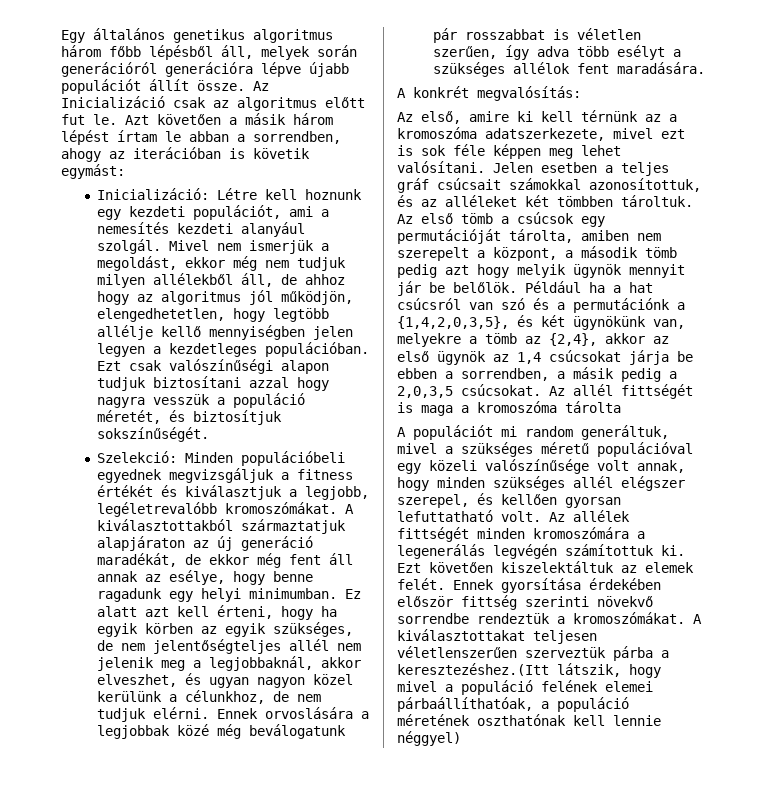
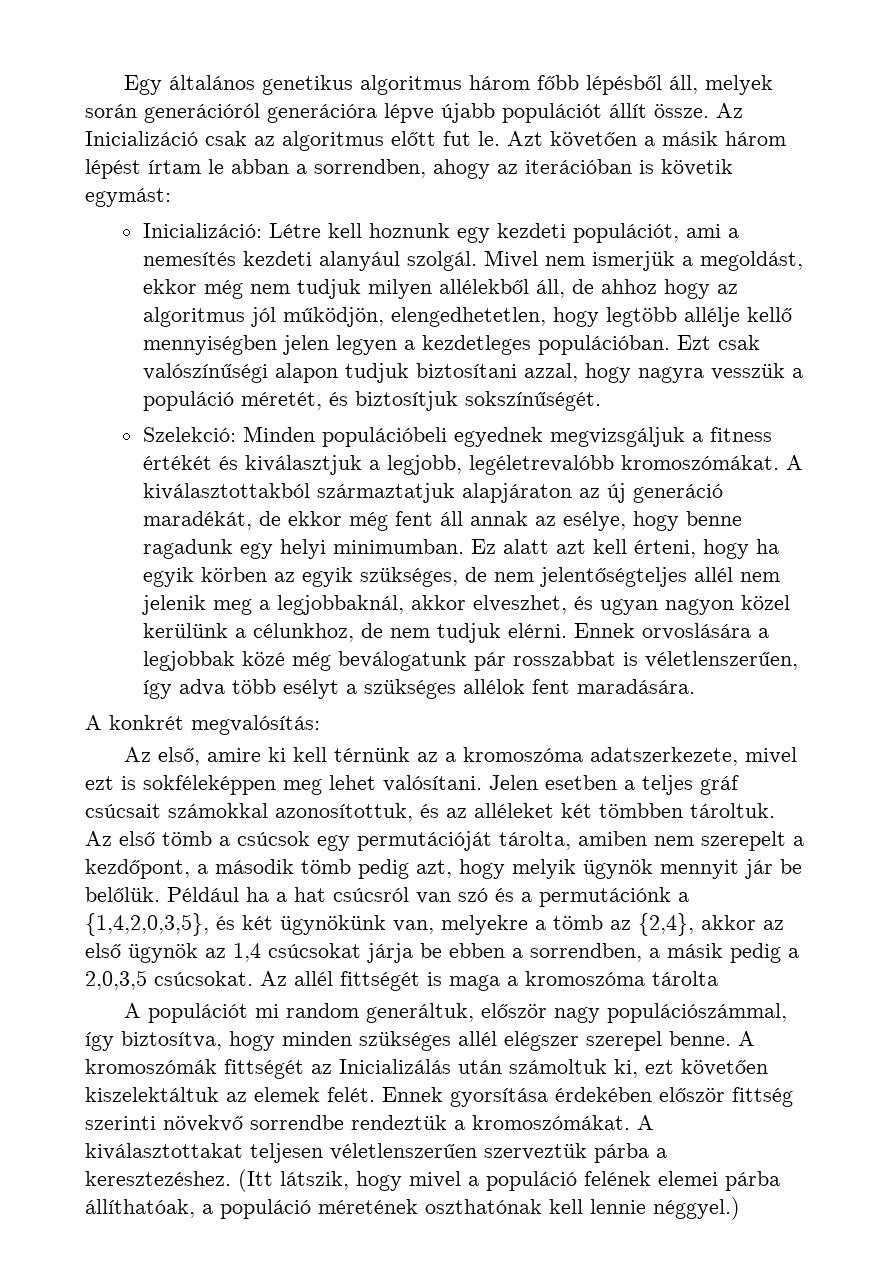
- Ezt csak valószínűségi alapon tudjuk biztosítani azzal hogy nagyra vesszük a populáció méretét, és biztosítjuk sokszínűségét.
+ Ezt csak valószínűségi alapon tudjuk biztosítani azzal, hogy nagyra vesszük a populáció méretét, és biztosítjuk sokszínűségét.
- Ennek orvoslására a legjobbak közé még beválogatunk pár rosszabbat is véletlen szerűen, így adva több esélyt a szükséges allélok fent maradására.
+ Ennek orvoslására a legjobbak közé még beválogatunk pár rosszabbat is véletlenszerűen, így adva több esélyt a szükséges allélok fent maradására.
- Az első, amire ki kell térnünk az a kromoszóma adatszerkezete, mivel ezt is sok féle képpen meg lehet valósítani.
+ Az első, amire ki kell térnünk az a kromoszóma adatszerkezete, mivel ezt is sokféleképpen meg lehet valósítani.
- Az első tömb a csúcsok egy permutációját tárolta, amiben nem szerepelt a központ, a második tömb pedig azt hogy melyik ügynök mennyit jár be belőlök.
+ Az első tömb a csúcsok egy permutációját tárolta, amiben nem szerepelt a kezdőpont, a második tömb pedig azt, hogy melyik ügynök mennyit jár be belőlük.
- A populációt mi random generáltuk, mivel a szükséges méretű populációval egy közeli valószínűsége volt annak, hogy minden szükséges allél elégszer szerepel, és kellően gyorsan lefuttatható volt. Az allélek fittségét minden kromoszómára a legenerálás legvégén számítottuk ki. Ezt követően kiszelektáltuk az elemek felét.
+ A populációt mi random generáltuk, először nagy populációszámmal, így biztosítva, hogy minden szükséges allél elégszer szerepel benne. A kromoszómák fittségét az Inicializálás után számoltuk ki, ezt követően kiszelektáltuk az elemek felét.
- A kiválasztottakat teljesen véletlenszerűen szerveztük párba a keresztezéshez.(Itt látszik, hogy mivel a populáció felének elemei párbaállíthatóak, a populáció méretének oszthatónak kell lennie néggyel)
+ A kiválasztottakat teljesen véletlenszerűen szerveztük párba a keresztezéshez. (Itt látszik, hogy mivel a populáció felének elemei párba állíthatóak, a populáció méretének oszthatónak kell lennie néggyel.)

